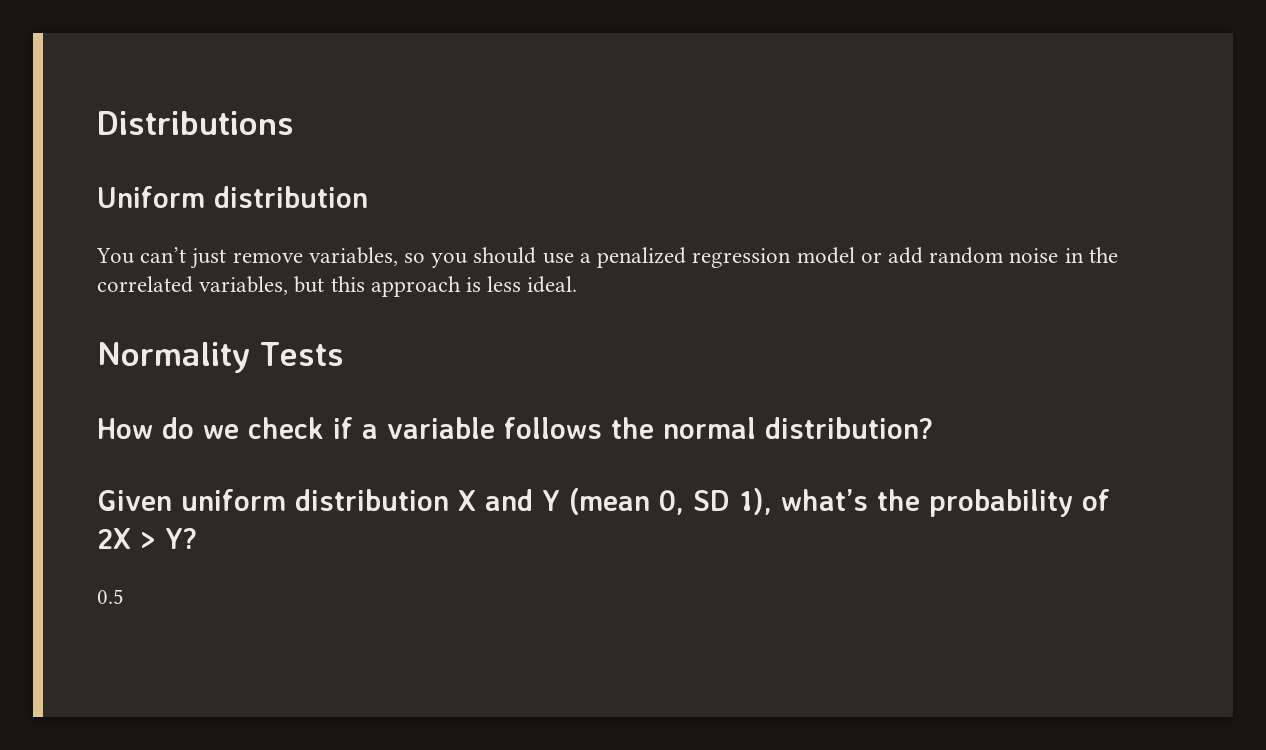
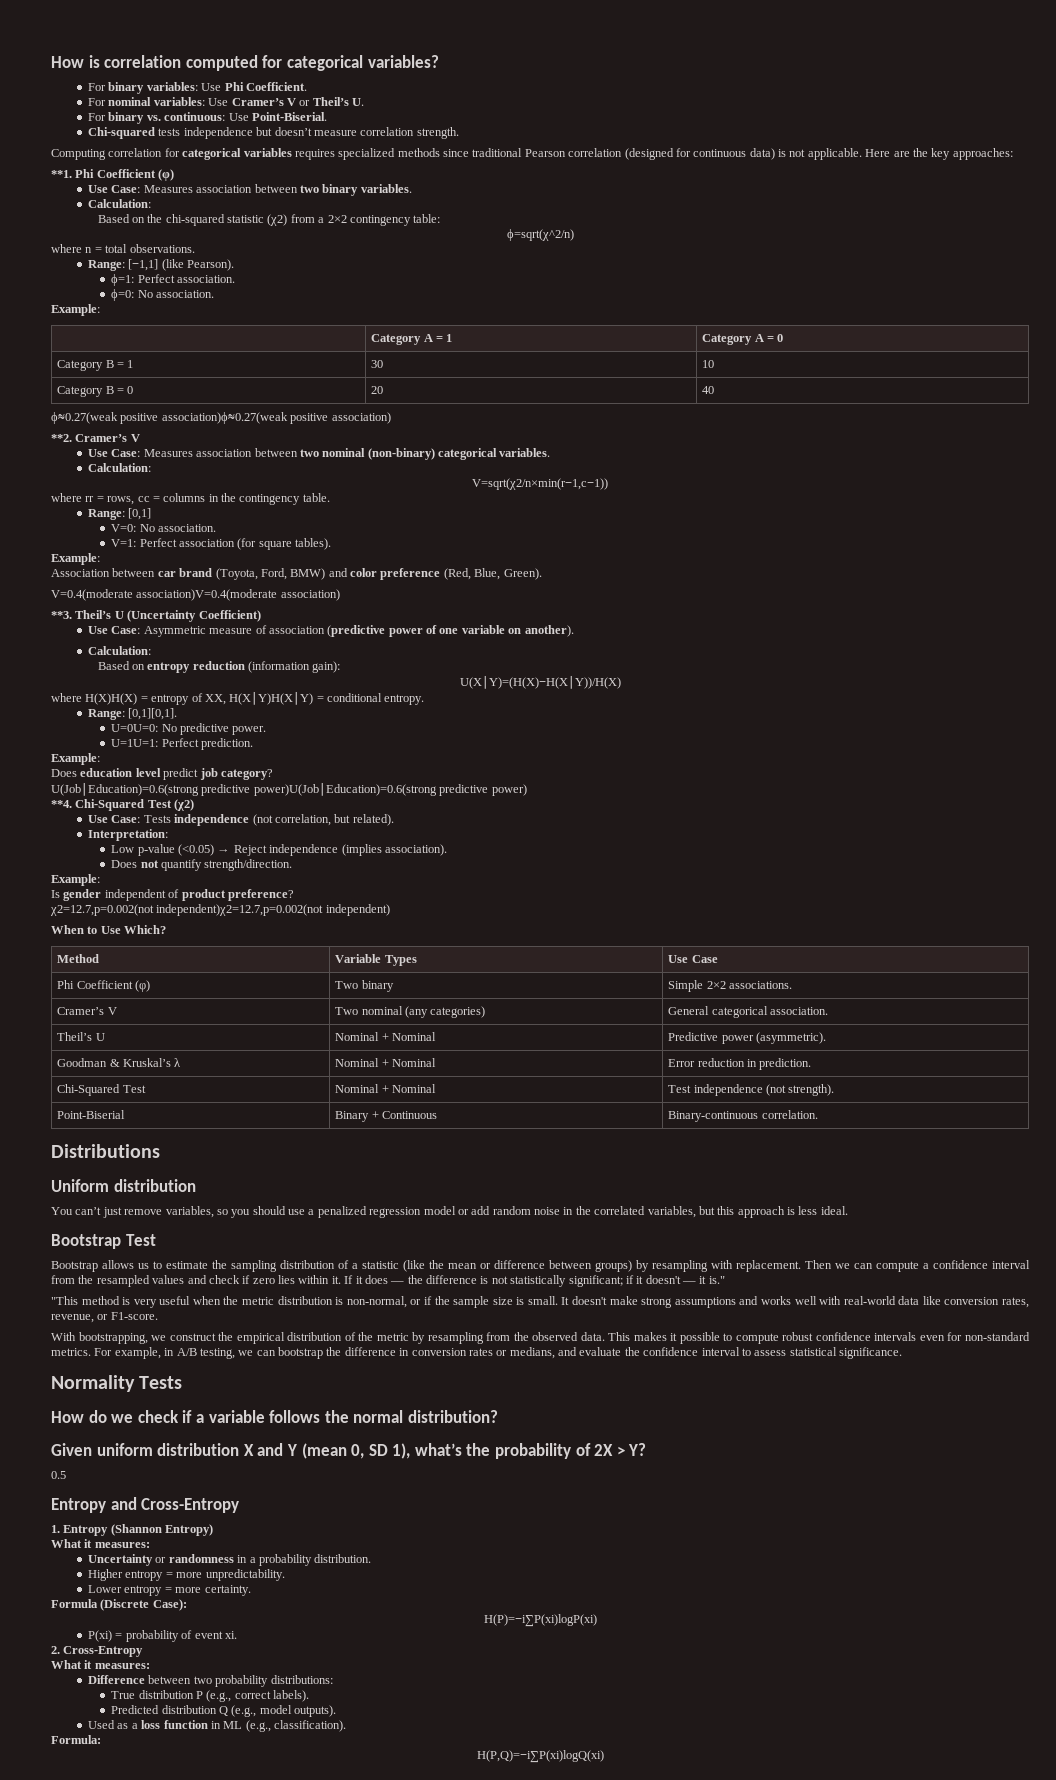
+ How is correlation computed for categorical variables?
+ For binary variables: Use Phi Coefficient.
+ For nominal variables: Use Cramer’s V or Theil’s U.
+ For binary vs. continuous: Use Point-Biserial.
+ Chi-squared tests independence but doesn’t measure correlation strength.
+ Computing correlation for categorical variables requires specialized methods since traditional Pearson correlation (designed for continuous data) is not applicable. Here are the key approaches:
+ **1. Phi Coefficient (φ)
+ Use Case: Measures association between two binary variables.
+ Calculation:
+ Based on the chi-squared statistic (χ2) from a 2×2 contingency table:
+ ϕ=sqrt(χ^2/n)
+ where n = total observations.
+ Range: [−1,1] (like Pearson).
+ ϕ=1: Perfect association.
+ ϕ=0: No association.
+ Example:
+ | Category A = 1 | Category A = 0
+ Category B = 1 | 30 | 10
+ Category B = 0 | 20 | 40
+ ϕ≈0.27(weak positive association)ϕ≈0.27(weak positive association)
+ **2. Cramer’s V
+ Use Case: Measures association between two nominal (non-binary) categorical variables.
+ Calculation:
+ V=sqrt(χ2/n×min(r−1,c−1))
+ where rr = rows, cc = columns in the contingency table.
+ Range: [0,1]
+ V=0: No association.
+ V=1: Perfect association (for square tables).
+ Example:
+ Association between car brand (Toyota, Ford, BMW) and color preference (Red, Blue, Green).
+ V=0.4(moderate association)V=0.4(moderate association)
+ **3. Theil’s U (Uncertainty Coefficient)
+ Use Case: Asymmetric measure of association (predictive power of one variable on another).
+ Calculation:
+ Based on entropy reduction (information gain):
+ U(X∣Y)=(H(X)−H(X∣Y))/H(X)
+ where H(X)H(X) = entropy of XX, H(X∣Y)H(X∣Y) = conditional entropy.
+ Range: [0,1][0,1].
+ U=0U=0: No predictive power.
+ U=1U=1: Perfect prediction.
+ Example:
+ Does education level predict job category?
+ U(Job∣Education)=0.6(strong predictive power)U(Job∣Education)=0.6(strong predictive power)
+ **4. Chi-Squared Test (χ2)
+ Use Case: Tests independence (not correlation, but related).
+ Interpretation:
+ Low p-value (<0.05) → Reject independence (implies association).
+ Does not quantify strength/direction.
+ Example:
+ Is gender independent of product preference?
+ χ2=12.7,p=0.002(not independent)χ2=12.7,p=0.002(not independent)
+ When to Use Which?
+ Method | Variable Types | Use Case
+ Phi Coefficient (φ) | Two binary | Simple 2×2 associations.
+ Cramer’s V | Two nominal (any categories) | General categorical association.
+ Theil’s U | Nominal + Nominal | Predictive power (asymmetric).
+ Goodman & Kruskal’s λ | Nominal + Nominal | Error reduction in prediction.
+ Chi-Squared Test | Nominal + Nominal | Test independence (not strength).
+ Point-Biserial | Binary + Continuous | Binary-continuous correlation.
+ Bootstrap Test
+ Bootstrap allows us to estimate the sampling distribution of a statistic (like the mean or difference between groups) by resampling with replacement. Then we can compute a confidence interval from the resampled values and check if zero lies within it. If it does — the difference is not statistically significant; if it doesn't — it is."
+ "This method is very useful when the metric distribution is non-normal, or if the sample size is small. It doesn't make strong assumptions and works well with real-world data like conversion rates, revenue, or F1-score.
+ With bootstrapping, we construct the empirical distribution of the metric by resampling from the observed data. This makes it possible to compute robust confidence intervals even for non-standard metrics. For example, in A/B testing, we can bootstrap the difference in conversion rates or medians, and evaluate the confidence interval to assess statistical significance.
+ Entropy and Cross-Entropy
+ 1. Entropy (Shannon Entropy)
+ What it measures:
+ Uncertainty or randomness in a probability distribution.
+ Higher entropy = more unpredictability.
+ Lower entropy = more certainty.
+ Formula (Discrete Case):
+ H(P)=−i∑P(xi)logP(xi)
+ P(xi) = probability of event xi.
+ 2. Cross-Entropy
+ What it measures:
+ Difference between two probability distributions:
+ True distribution P (e.g., correct labels).
+ Predicted distribution Q (e.g., model outputs).
+ Used as a loss function in ML (e.g., classification).
+ Formula:
+ H(P,Q)=−i∑P(xi)logQ(xi)

